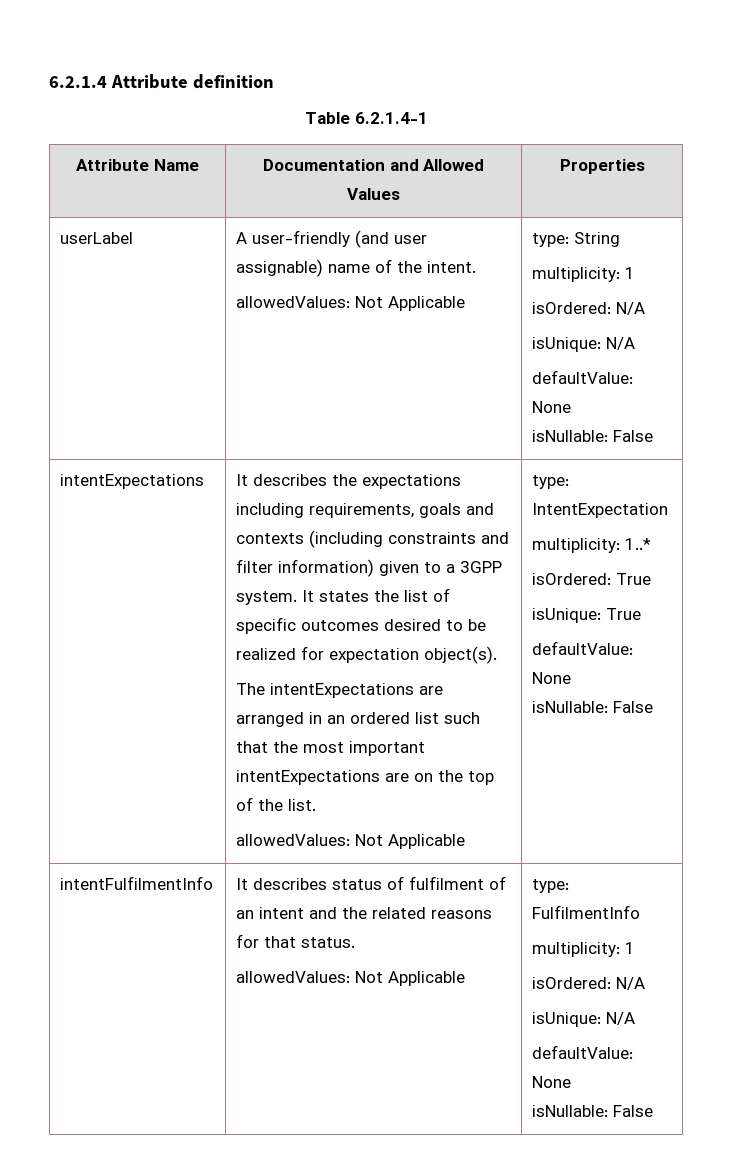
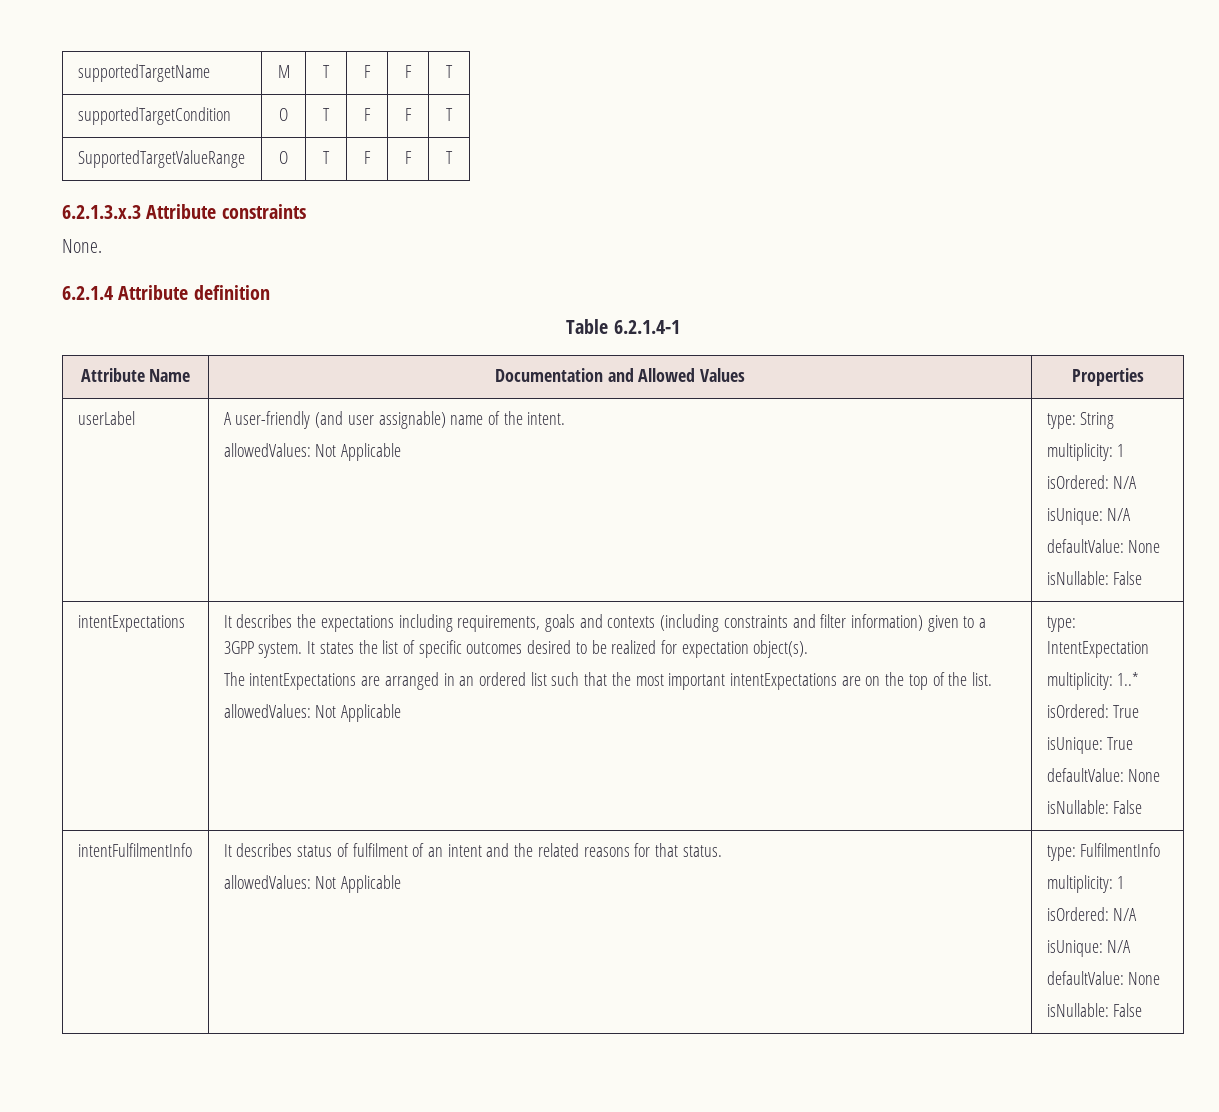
+ supportedTargetName | M | T | F | F | T
+ supportedTargetCondition | O | T | F | F | T
+ SupportedTargetValueRange | O | T | F | F | T
+ 6.2.1.3.x.3 Attribute constraints
+ None.

